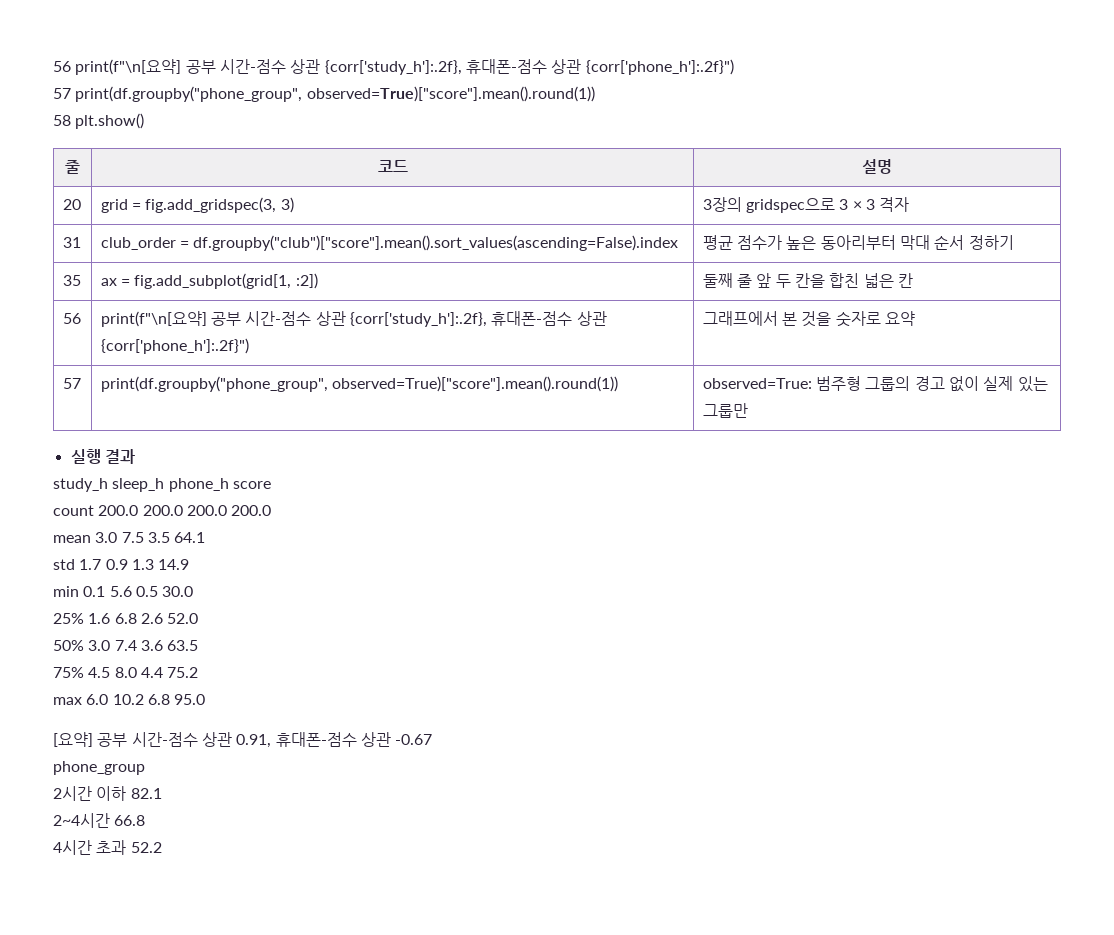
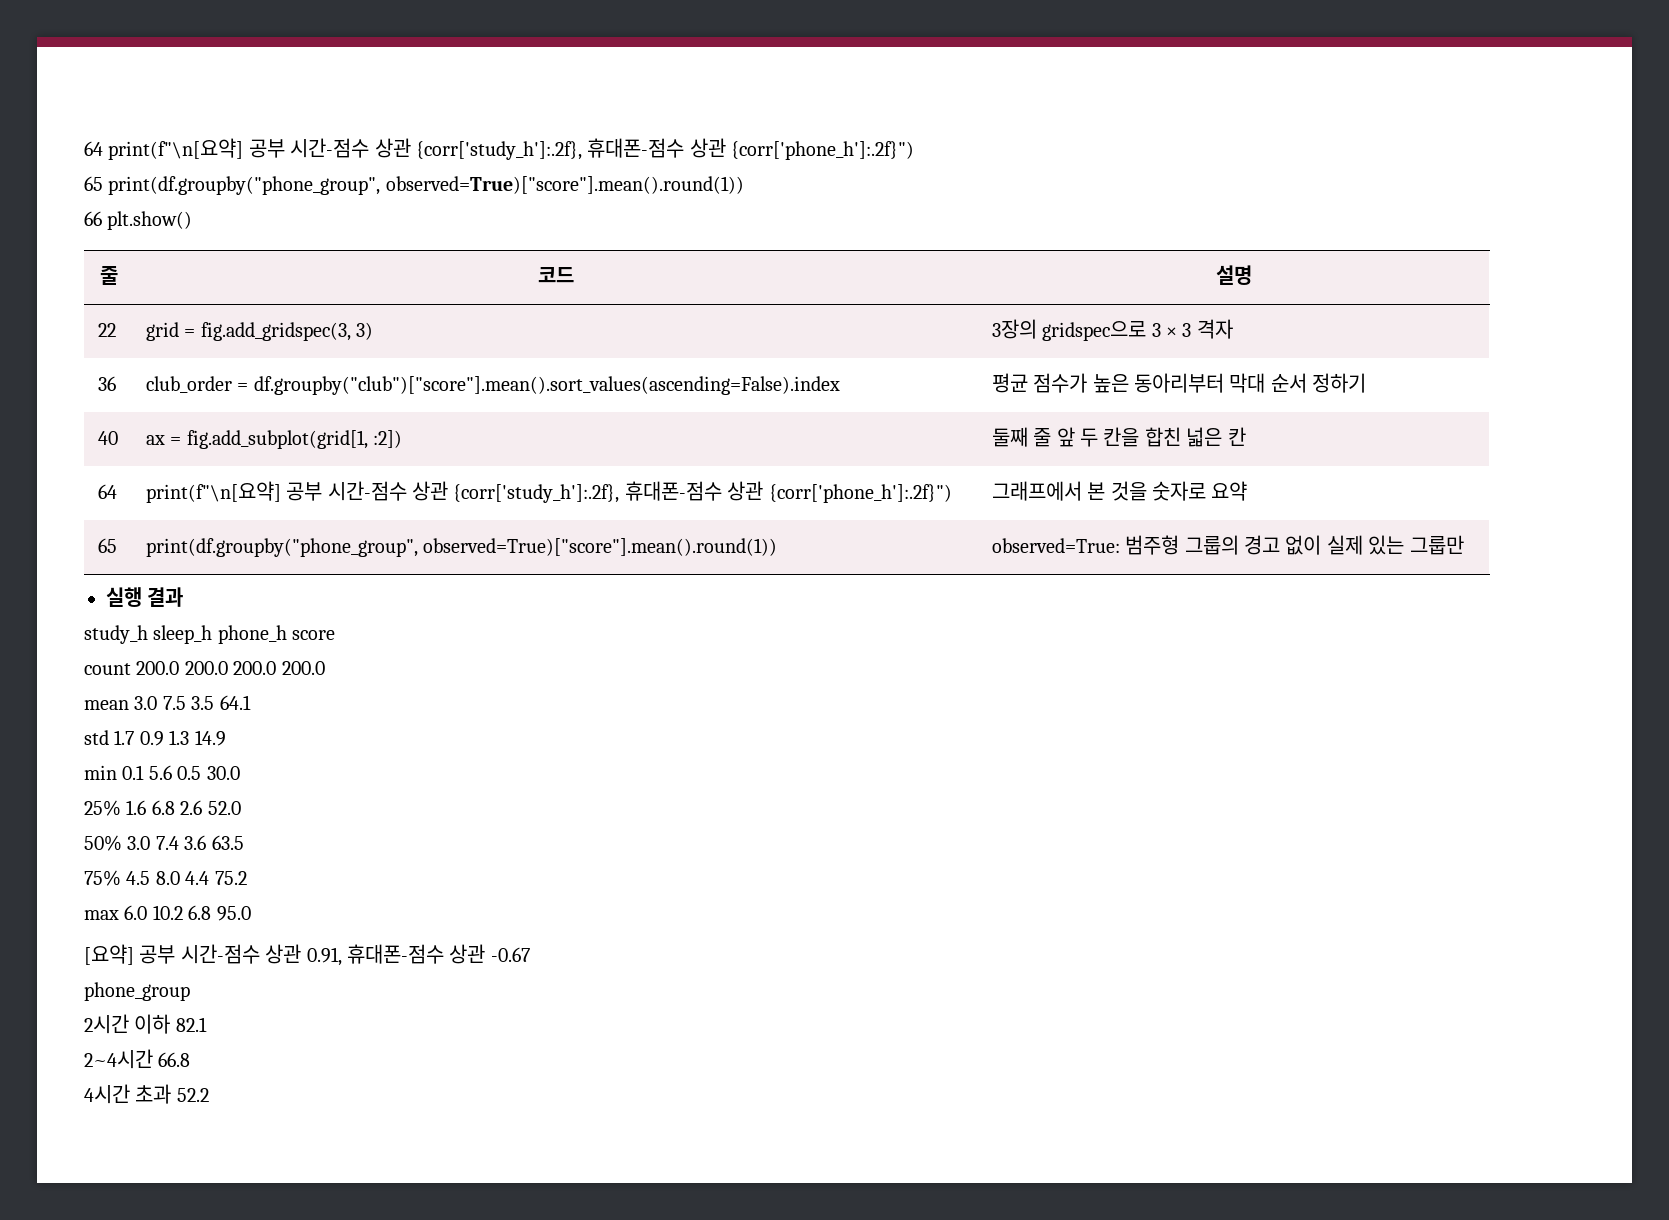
- 56 print(f"\n[요약] 공부 시간-점수 상관 {corr['study_h']:.2f}, 휴대폰-점수 상관 {corr['phone_h']:.2f}")
+ 64 print(f"\n[요약] 공부 시간-점수 상관 {corr['study_h']:.2f}, 휴대폰-점수 상관 {corr['phone_h']:.2f}")
- 57 print(df.groupby("phone_group", observed=True)["score"].mean().round(1))
+ 65 print(df.groupby("phone_group", observed=True)["score"].mean().round(1))
- 58 plt.show()
+ 66 plt.show()
- 20 | grid = fig.add_gridspec(3, 3) | 3장의 gridspec으로 3 × 3 격자
+ 22 | grid = fig.add_gridspec(3, 3) | 3장의 gridspec으로 3 × 3 격자
- 31 | club_order = df.groupby("club")["score"].mean().sort_values(ascending=False).index | 평균 점수가 높은 동아리부터 막대 순서 정하기
+ 36 | club_order = df.groupby("club")["score"].mean().sort_values(ascending=False).index | 평균 점수가 높은 동아리부터 막대 순서 정하기
- 35 | ax = fig.add_subplot(grid[1, :2]) | 둘째 줄 앞 두 칸을 합친 넓은 칸
+ 40 | ax = fig.add_subplot(grid[1, :2]) | 둘째 줄 앞 두 칸을 합친 넓은 칸
- 56 | print(f"\n[요약] 공부 시간-점수 상관 {corr['study_h']:.2f}, 휴대폰-점수 상관 {corr['phone_h']:.2f}") | 그래프에서 본 것을 숫자로 요약
+ 64 | print(f"\n[요약] 공부 시간-점수 상관 {corr['study_h']:.2f}, 휴대폰-점수 상관 {corr['phone_h']:.2f}") | 그래프에서 본 것을 숫자로 요약
- 57 | print(df.groupby("phone_group", observed=True)["score"].mean().round(1)) | observed=True: 범주형 그룹의 경고 없이 실제 있는 그룹만
+ 65 | print(df.groupby("phone_group", observed=True)["score"].mean().round(1)) | observed=True: 범주형 그룹의 경고 없이 실제 있는 그룹만

